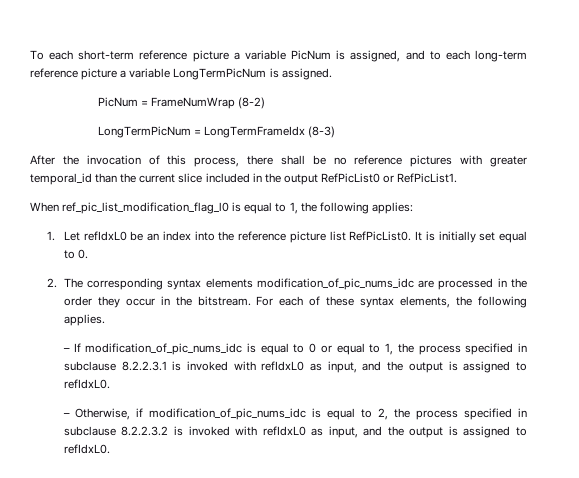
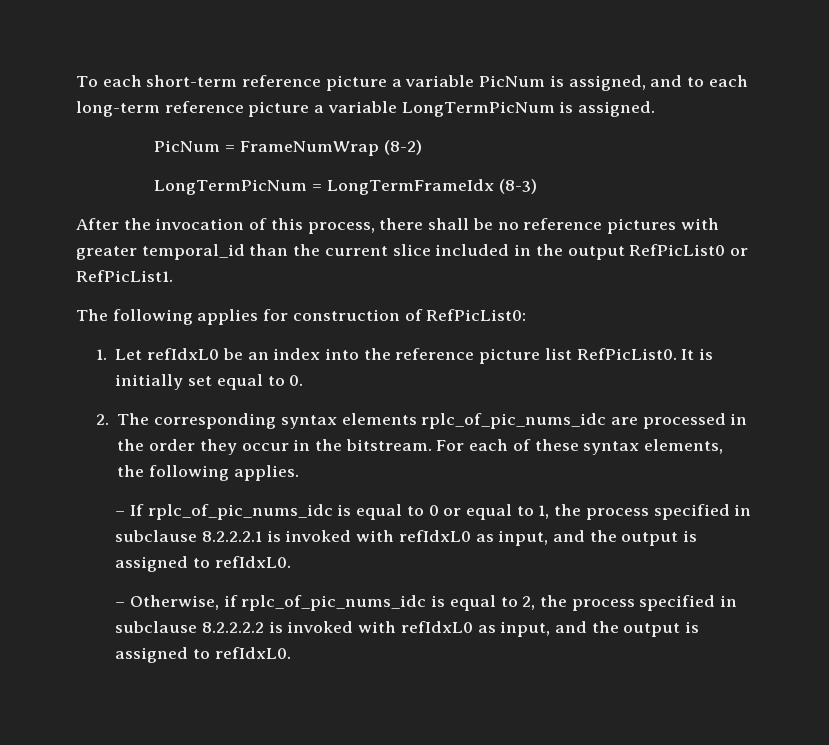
- When ref_pic_list_modification_flag_l0 is equal to 1, the following applies:
+ The following applies for construction of RefPicList0:
- 2. The corresponding syntax elements modification_of_pic_nums_idc are processed in the order they occur in the bitstream.
+ 2. The corresponding syntax elements rplc_of_pic_nums_idc are processed in the order they occur in the bitstream.
- – If modification_of_pic_nums_idc is equal to 0 or equal to 1, the process specified in subclause 8.2.2.3.1 is invoked with refIdxL0 as input, and the output is assigned to refIdxL0.
+ – If rplc_of_pic_nums_idc is equal to 0 or equal to 1, the process specified in subclause 8.2.2.2.1 is invoked with refIdxL0 as input, and the output is assigned to refIdxL0.
- – Otherwise, if modification_of_pic_nums_idc is equal to 2, the process specified in subclause 8.2.2.3.2 is invoked with refIdxL0 as input, and the output is assigned to refIdxL0.
+ – Otherwise, if rplc_of_pic_nums_idc is equal to 2, the process specified in subclause 8.2.2.2.2 is invoked with refIdxL0 as input, and the output is assigned to refIdxL0.

